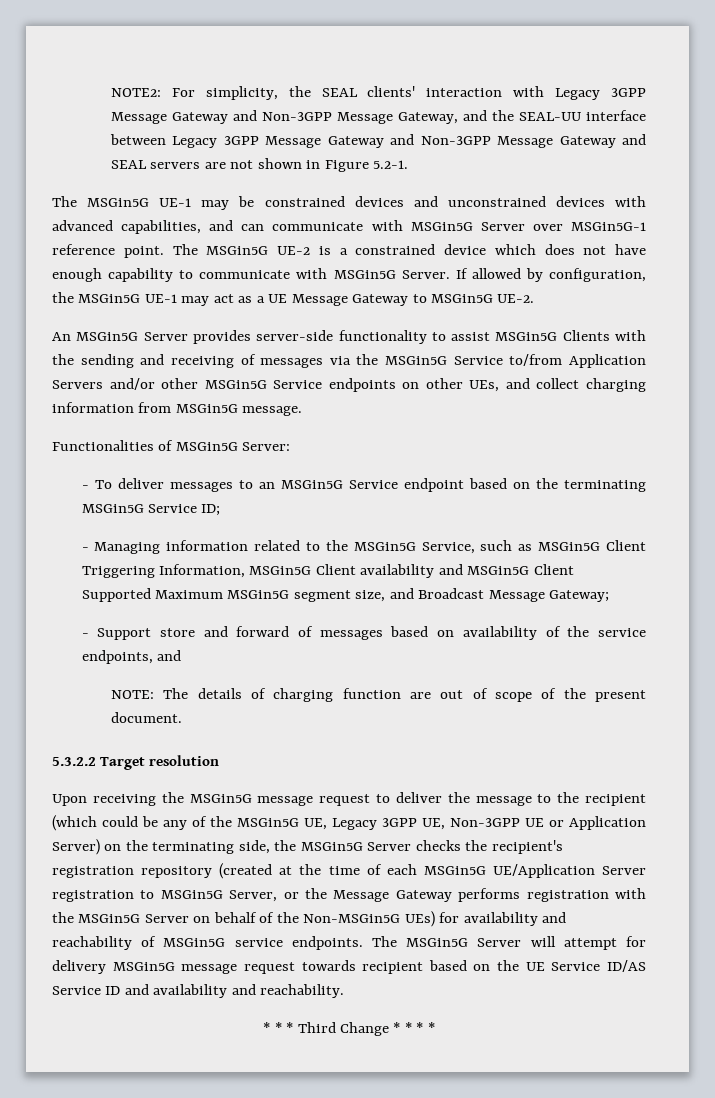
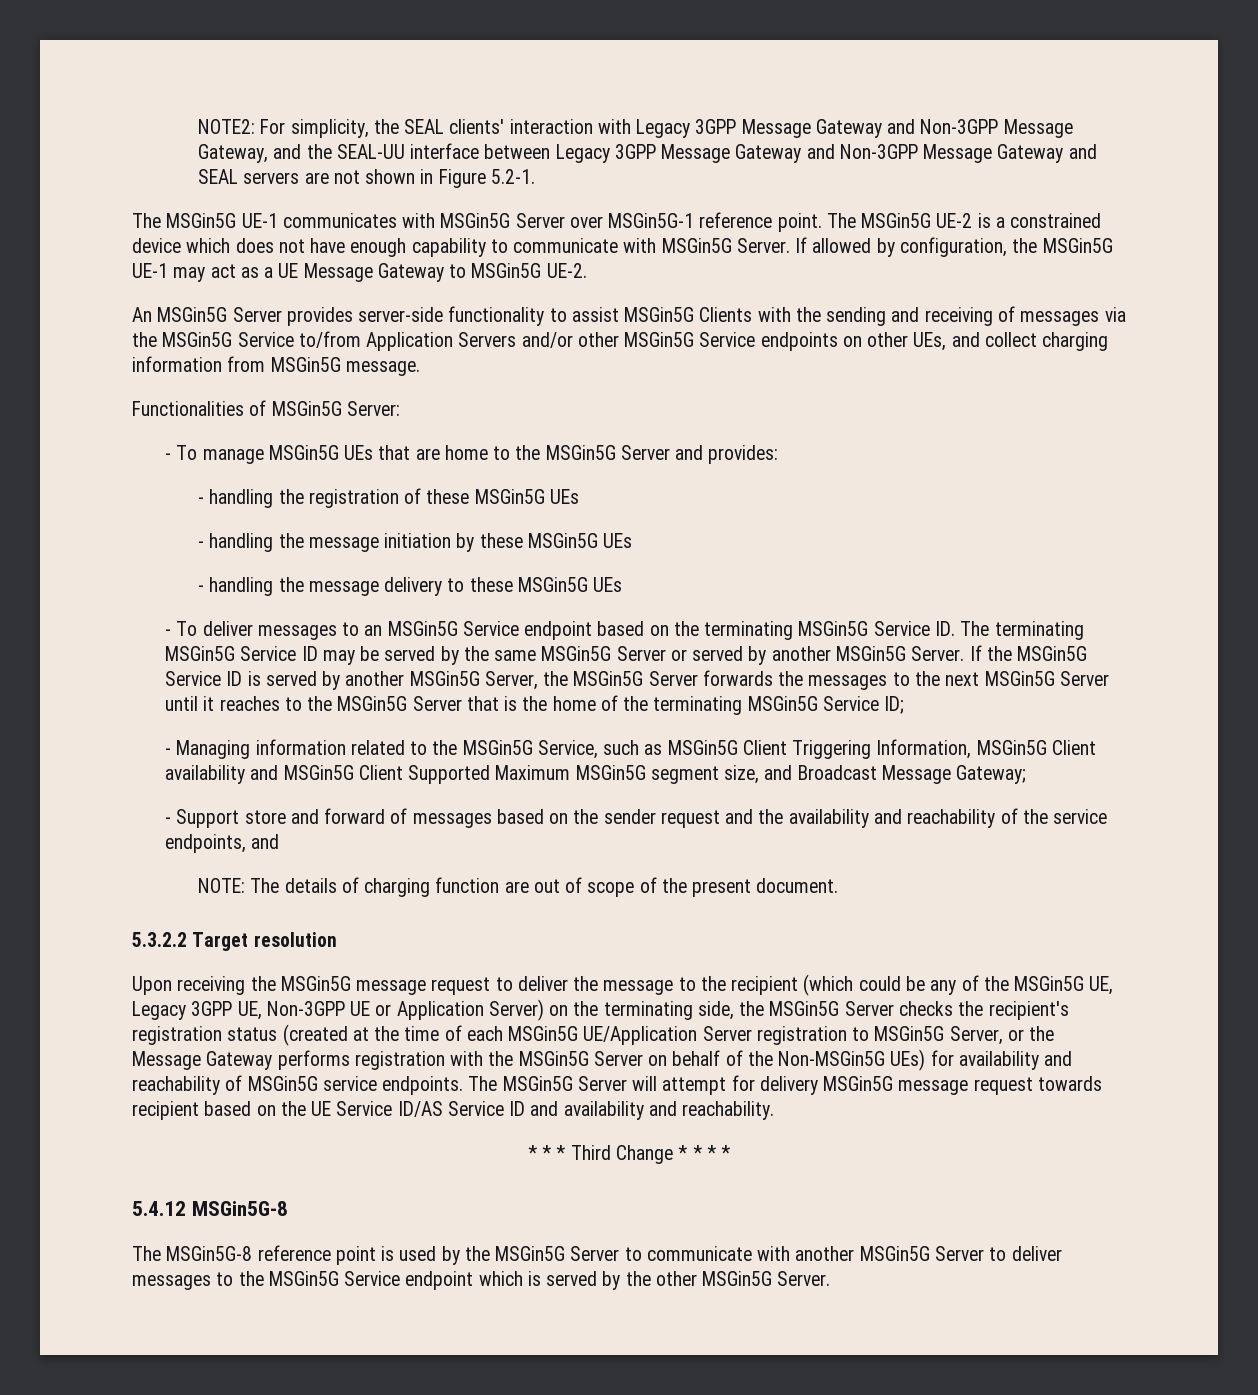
- The MSGin5G UE-1 may be constrained devices and unconstrained devices with advanced capabilities, and can communicate with MSGin5G Server over MSGin5G-1 reference point.
+ The MSGin5G UE-1 communicates with MSGin5G Server over MSGin5G-1 reference point.
+ - To manage MSGin5G UEs that are home to the MSGin5G Server and provides:
+ - handling the registration of these MSGin5G UEs
+ - handling the message initiation by these MSGin5G UEs
+ - handling the message delivery to these MSGin5G UEs
- - To deliver messages to an MSGin5G Service endpoint based on the terminating MSGin5G Service ID;
+ - To deliver messages to an MSGin5G Service endpoint based on the terminating MSGin5G Service ID. The terminating MSGin5G Service ID may be served by the same MSGin5G Server or served by another MSGin5G Server. If the MSGin5G Service ID is served by another MSGin5G Server, the MSGin5G Server forwards the messages to the next MSGin5G Server until it reaches to the MSGin5G Server that is the home of the terminating MSGin5G Service ID;
- - Support store and forward of messages based on availability of the service endpoints, and
+ - Support store and forward of messages based on the sender request and the availability and reachability of the service endpoints, and
- Upon receiving the MSGin5G message request to deliver the message to the recipient (which could be any of the MSGin5G UE, Legacy 3GPP UE, Non-3GPP UE or Application Server) on the terminating side, the MSGin5G Server checks the recipient's registration repository (created at the time of each MSGin5G UE/Application Server registration to MSGin5G Server, or the Message Gateway performs registration with the MSGin5G Server on behalf of the Non-MSGin5G UEs) for availability and reachability of MSGin5G service endpoints.
+ Upon receiving the MSGin5G message request to deliver the message to the recipient (which could be any of the MSGin5G UE, Legacy 3GPP UE, Non-3GPP UE or Application Server) on the terminating side, the MSGin5G Server checks the recipient's registration status (created at the time of each MSGin5G UE/Application Server registration to MSGin5G Server, or the Message Gateway performs registration with the MSGin5G Server on behalf of the Non-MSGin5G UEs) for availability and reachability of MSGin5G service endpoints.
+ 5.4.12 MSGin5G-8
+ The MSGin5G-8 reference point is used by the MSGin5G Server to communicate with another MSGin5G Server to deliver messages to the MSGin5G Service endpoint which is served by the other MSGin5G Server.

